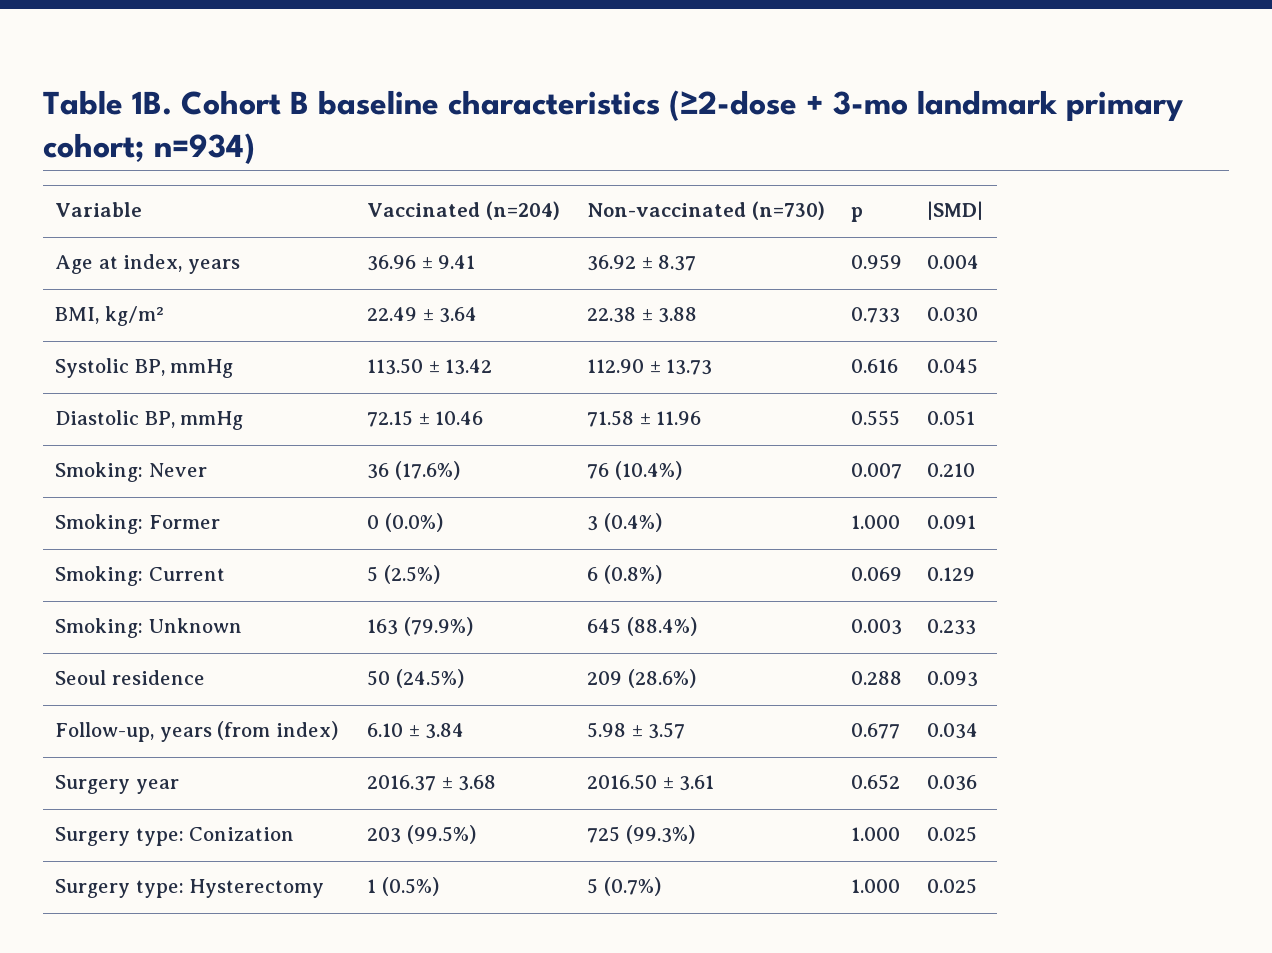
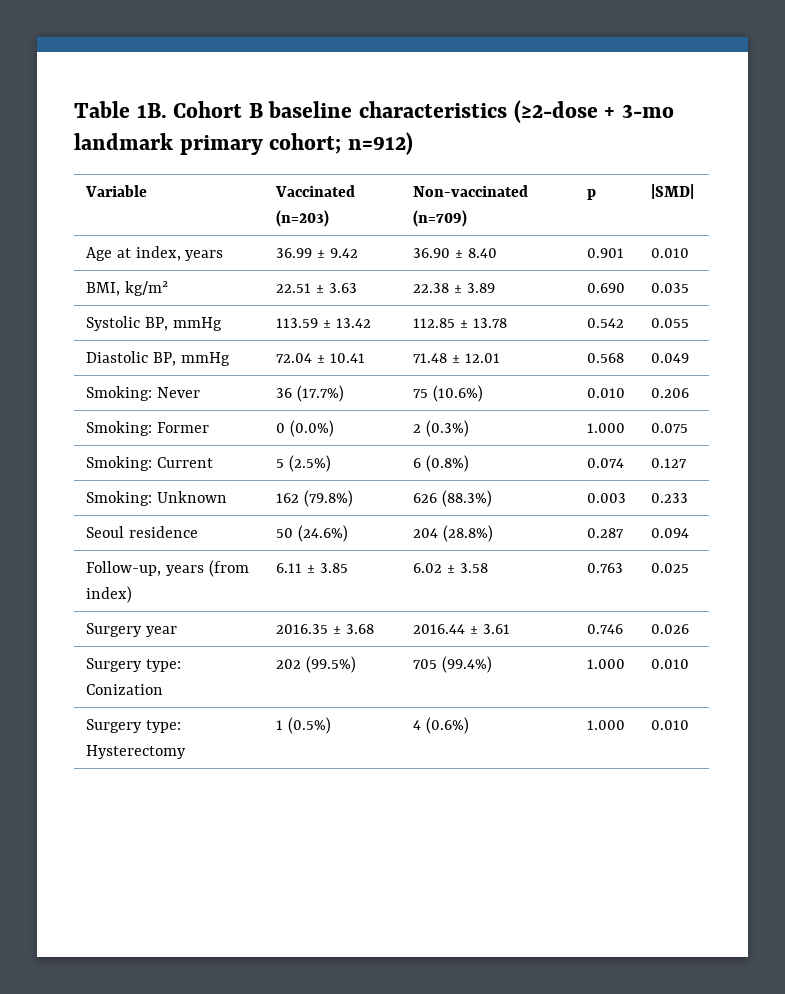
- Cohort B baseline characteristics (≥2-dose + 3-mo landmark primary cohort; n=934)
+ Cohort B baseline characteristics (≥2-dose + 3-mo landmark primary cohort; n=912)
- Variable | Vaccinated (n=204) | Non-vaccinated (n=730) | p | |SMD|
+ Variable | Vaccinated (n=203) | Non-vaccinated (n=709) | p | |SMD|
- Age at index, years | 36.96 ± 9.41 | 36.92 ± 8.37 | 0.959 | 0.004
+ Age at index, years | 36.99 ± 9.42 | 36.90 ± 8.40 | 0.901 | 0.010
- BMI, kg/m² | 22.49 ± 3.64 | 22.38 ± 3.88 | 0.733 | 0.030
+ BMI, kg/m² | 22.51 ± 3.63 | 22.38 ± 3.89 | 0.690 | 0.035
- Systolic BP, mmHg | 113.50 ± 13.42 | 112.90 ± 13.73 | 0.616 | 0.045
- Diastolic BP, mmHg | 72.15 ± 10.46 | 71.58 ± 11.96 | 0.555 | 0.051
- Smoking: Never | 36 (17.6%) | 76 (10.4%) | 0.007 | 0.210
+ Systolic BP, mmHg | 113.59 ± 13.42 | 112.85 ± 13.78 | 0.542 | 0.055
+ Diastolic BP, mmHg | 72.04 ± 10.41 | 71.48 ± 12.01 | 0.568 | 0.049
+ Smoking: Never | 36 (17.7%) | 75 (10.6%) | 0.010 | 0.206
- Smoking: Former | 0 (0.0%) | 3 (0.4%) | 1.000 | 0.091
+ Smoking: Former | 0 (0.0%) | 2 (0.3%) | 1.000 | 0.075
- Smoking: Current | 5 (2.5%) | 6 (0.8%) | 0.069 | 0.129
+ Smoking: Current | 5 (2.5%) | 6 (0.8%) | 0.074 | 0.127
- Smoking: Unknown | 163 (79.9%) | 645 (88.4%) | 0.003 | 0.233
+ Smoking: Unknown | 162 (79.8%) | 626 (88.3%) | 0.003 | 0.233
- Seoul residence | 50 (24.5%) | 209 (28.6%) | 0.288 | 0.093
+ Seoul residence | 50 (24.6%) | 204 (28.8%) | 0.287 | 0.094
- Follow-up, years (from index) | 6.10 ± 3.84 | 5.98 ± 3.57 | 0.677 | 0.034
+ Follow-up, years (from index) | 6.11 ± 3.85 | 6.02 ± 3.58 | 0.763 | 0.025
- Surgery year | 2016.37 ± 3.68 | 2016.50 ± 3.61 | 0.652 | 0.036
+ Surgery year | 2016.35 ± 3.68 | 2016.44 ± 3.61 | 0.746 | 0.026
- Surgery type: Conization | 203 (99.5%) | 725 (99.3%) | 1.000 | 0.025
+ Surgery type: Conization | 202 (99.5%) | 705 (99.4%) | 1.000 | 0.010
- Surgery type: Hysterectomy | 1 (0.5%) | 5 (0.7%) | 1.000 | 0.025
+ Surgery type: Hysterectomy | 1 (0.5%) | 4 (0.6%) | 1.000 | 0.010

